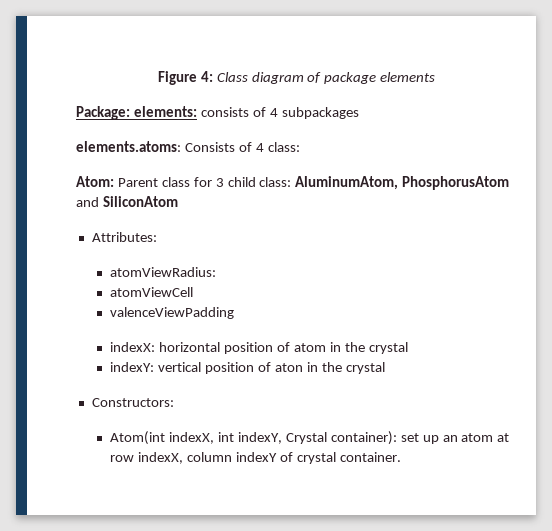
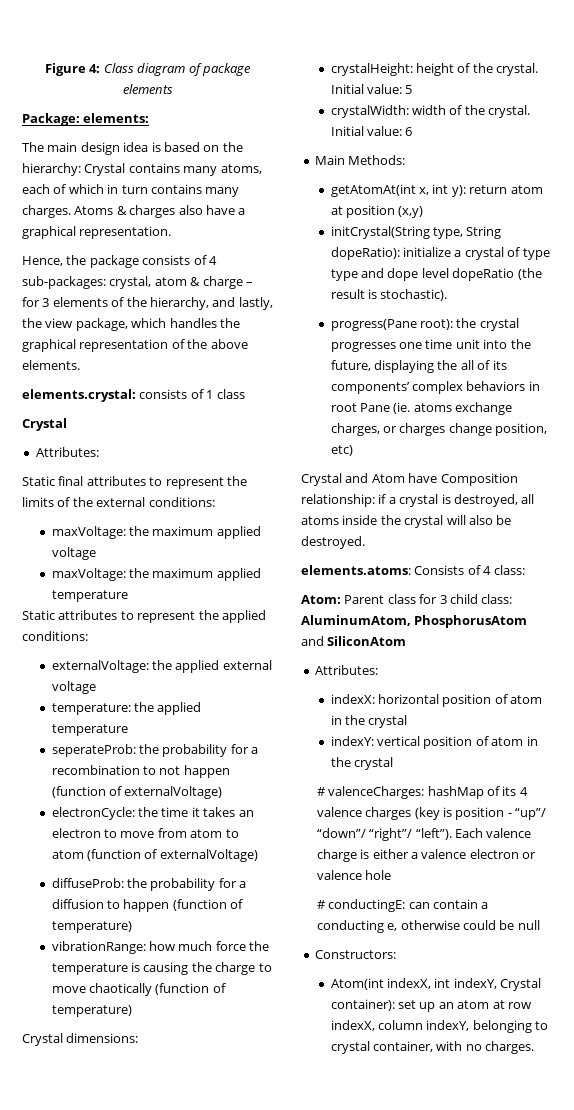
- Package: elements: consists of 4 subpackages
+ Package: elements:
+ The main design idea is based on the hierarchy: Crystal contains many atoms, each of which in turn contains many charges. Atoms & charges also have a graphical representation.
+ Hence, the package consists of 4 sub-packages: crystal, atom & charge – for 3 elements of the hierarchy, and lastly, the view package, which handles the graphical representation of the above elements.
+ elements.crystal: consists of 1 class
+ Crystal
+ Attributes:
+ Static final attributes to represent the limits of the external conditions:
+ maxVoltage: the maximum applied voltage
+ maxVoltage: the maximum applied temperature
+ Static attributes to represent the applied conditions:
+ externalVoltage: the applied external voltage
+ temperature: the applied temperature
+ seperateProb: the probability for a recombination to not happen (function of externalVoltage)
+ electronCycle: the time it takes an electron to move from atom to atom (function of externalVoltage)
+ diffuseProb: the probability for a diffusion to happen (function of temperature)
+ vibrationRange: how much force the temperature is causing the charge to move chaotically (function of temperature)
+ Crystal dimensions:
+ crystalHeight: height of the crystal. Initial value: 5
+ crystalWidth: width of the crystal. Initial value: 6
+ Main Methods:
+ getAtomAt(int x, int y): return atom at position (x,y)
+ initCrystal(String type, String dopeRatio): initialize a crystal of type type and dope level dopeRatio (the result is stochastic).
+ progress(Pane root): the crystal progresses one time unit into the future, displaying the all of its components’ complex behaviors in root Pane (ie. atoms exchange charges, or charges change position, etc)
+ Crystal and Atom have Composition relationship: if a crystal is destroyed, all atoms inside the crystal will also be destroyed.
- atomViewRadius:
- atomViewCell
- valenceViewPadding
- indexY: vertical position of aton in the crystal
+ indexY: vertical position of atom in the crystal
+ # valenceCharges: hashMap of its 4 valence charges (key is position - “up”/ “down”/ “right”/ “left”). Each valence charge is either a valence electron or valence hole
+ # conductingE: can contain a conducting e, otherwise could be null
- Atom(int indexX, int indexY, Crystal container): set up an atom at row indexX, column indexY of crystal container.
+ Atom(int indexX, int indexY, Crystal container): set up an atom at row indexX, column indexY, belonging to crystal container, with no charges.

